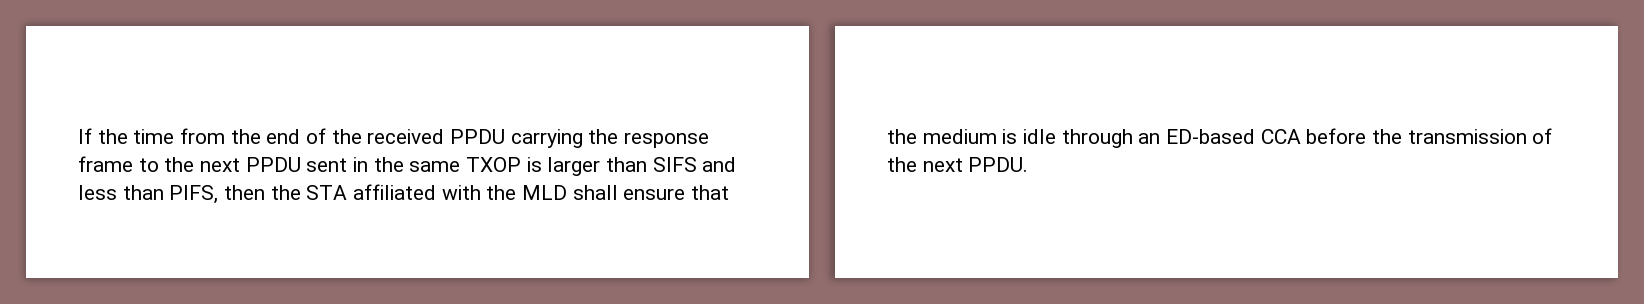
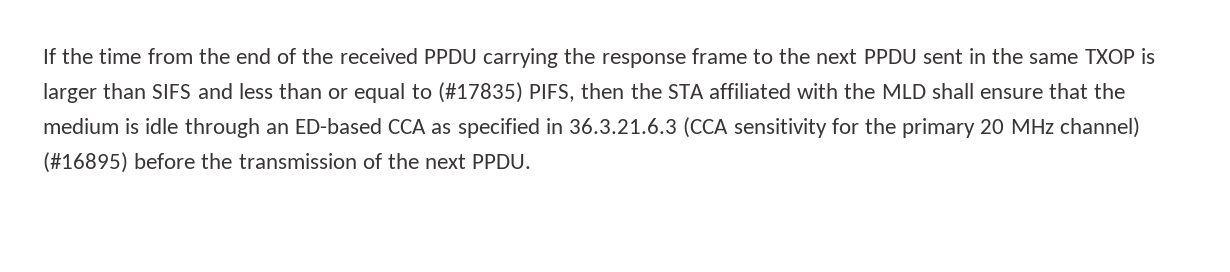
- If the time from the end of the received PPDU carrying the response frame to the next PPDU sent in the same TXOP is larger than SIFS and less than PIFS, then the STA affiliated with the MLD shall ensure that the medium is idle through an ED-based CCA before the transmission of the next PPDU.
+ If the time from the end of the received PPDU carrying the response frame to the next PPDU sent in the same TXOP is larger than SIFS and less than or equal to (#17835) PIFS, then the STA affiliated with the MLD shall ensure that the medium is idle through an ED-based CCA as specified in 36.3.21.6.3 (CCA sensitivity for the primary 20 MHz channel) (#16895) before the transmission of the next PPDU.

